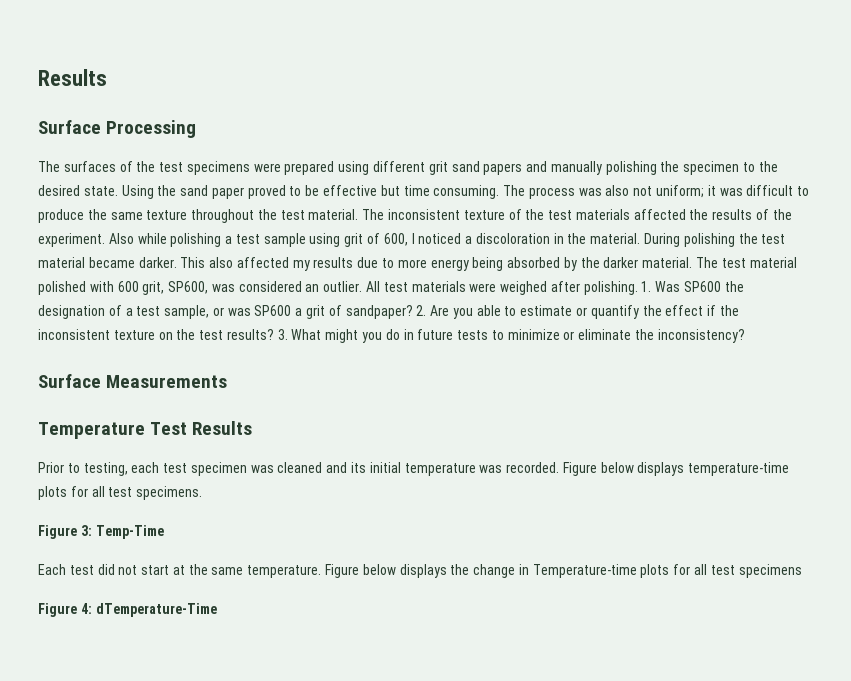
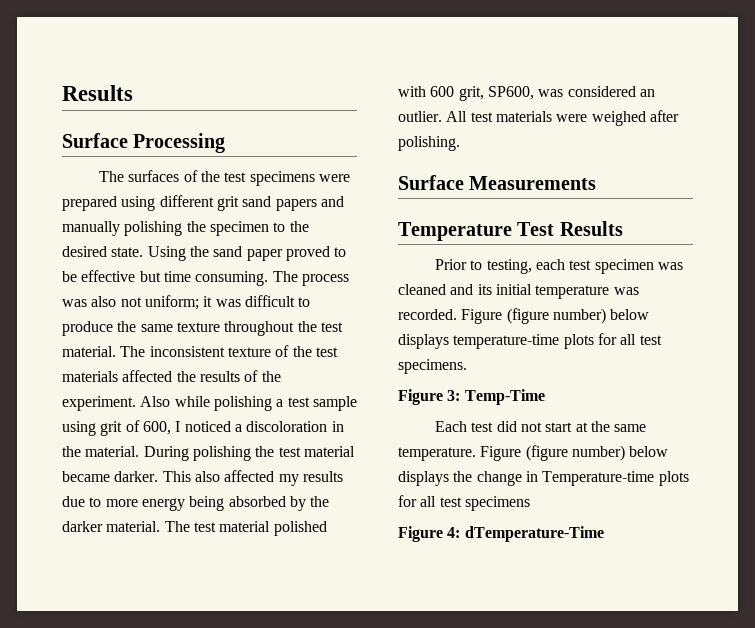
- 1. Was SP600 the designation of a test sample, or was SP600 a grit of sandpaper? 2. Are you able to estimate or quantify the effect if the inconsistent texture on the test results? 3. What might you do in future tests to minimize or eliminate the inconsistency?
- Figure below displays temperature-time plots for all test specimens.
+ Figure (figure number) below displays temperature-time plots for all test specimens.
- Figure below displays the change in Temperature-time plots for all test specimens
+ Figure (figure number) below displays the change in Temperature-time plots for all test specimens

